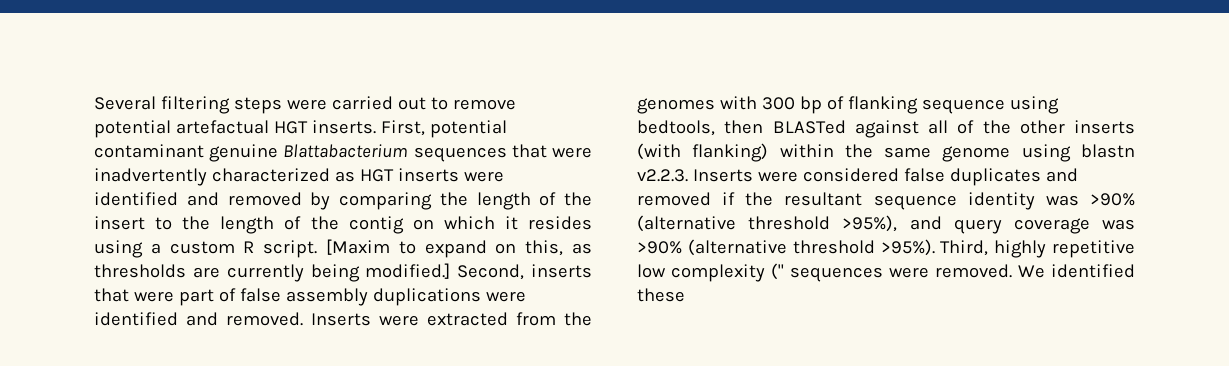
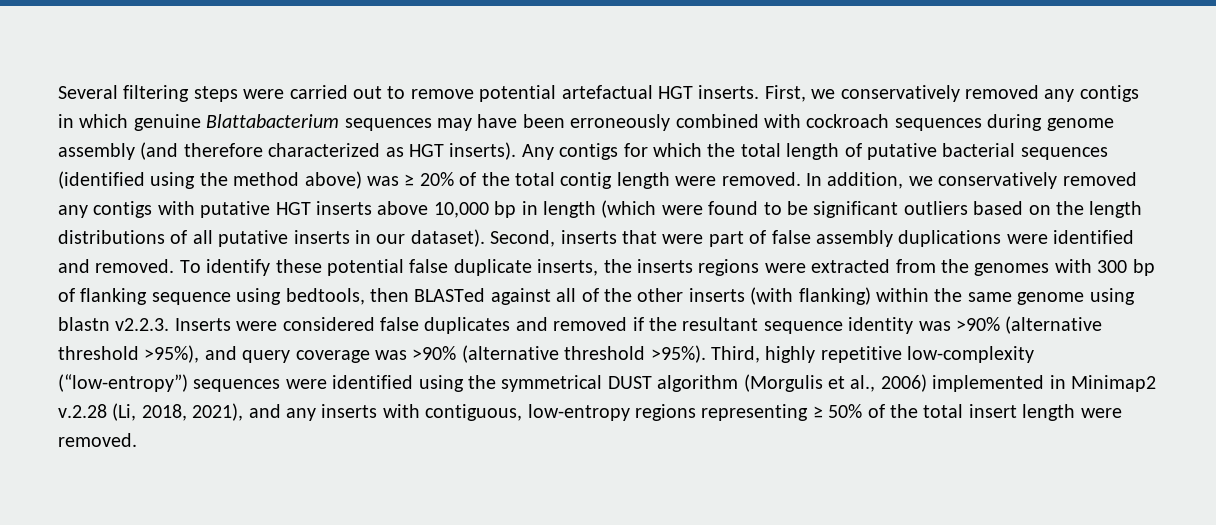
- First, potential contaminant genuine Blattabacterium sequences that were inadvertently characterized as HGT inserts were identified and removed by comparing the length of the insert to the length of the contig on which it resides using a custom R script. [Maxim to expand on this, as thresholds are currently being modified.]
+ First, we conservatively removed any contigs in which genuine Blattabacterium sequences may have been erroneously combined with cockroach sequences during genome assembly (and therefore characterized as HGT inserts). Any contigs for which the total length of putative bacterial sequences (identified using the method above) was ≥ 20% of the total contig length were removed. In addition, we conservatively removed any contigs with putative HGT inserts above 10,000 bp in length (which were found to be significant outliers based on the length distributions of all putative inserts in our dataset).
- Inserts were extracted from the genomes with 300 bp of flanking sequence using bedtools, then BLASTed against all of the other inserts (with flanking) within the same genome using blastn v2.2.3. Inserts were considered false duplicates and removed if the resultant sequence identity was >90% (alternative threshold >95%), and query coverage was >90% (alternative threshold >95%).
+ To identify these potential false duplicate inserts, the inserts regions were extracted from the genomes with 300 bp of flanking sequence using bedtools, then BLASTed against all of the other inserts (with flanking) within the same genome using blastn v2.2.3. Inserts were considered false duplicates and removed if the resultant sequence identity was >90% (alternative threshold >95%), and query coverage was >90% (alternative threshold >95%).
- Third, highly repetitive low complexity (" sequences were removed. We identified these
+ Third, highly repetitive low-complexity (“low-entropy”) sequences were identified using the symmetrical DUST algorithm (Morgulis et al., 2006) implemented in Minimap2 v.2.28 (Li, 2018, 2021), and any inserts with contiguous, low-entropy regions representing ≥ 50% of the total insert length were removed.

